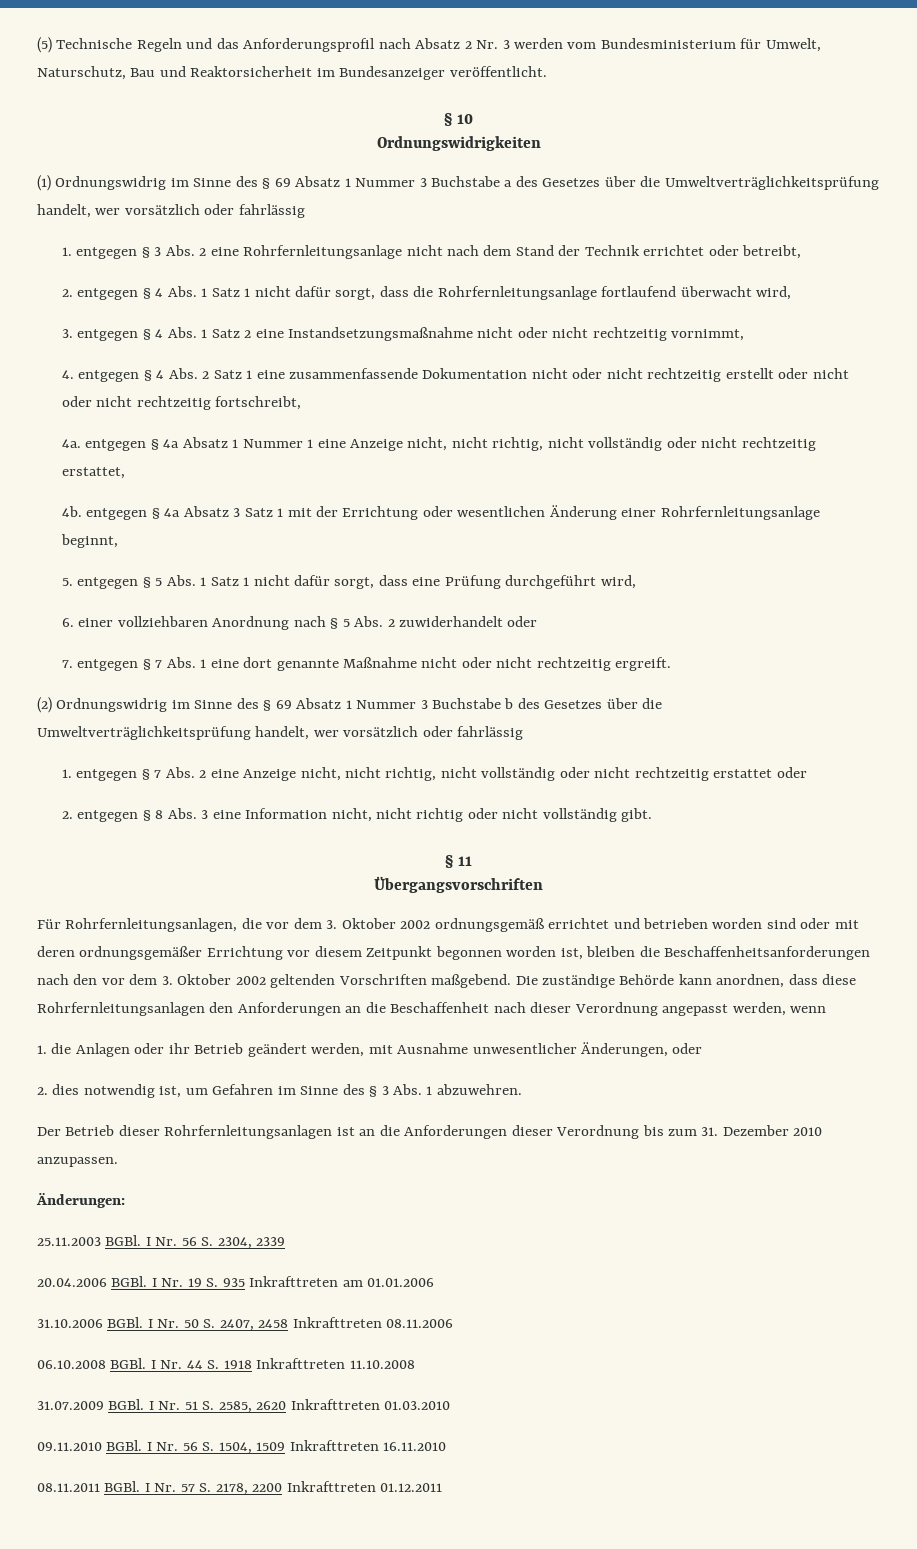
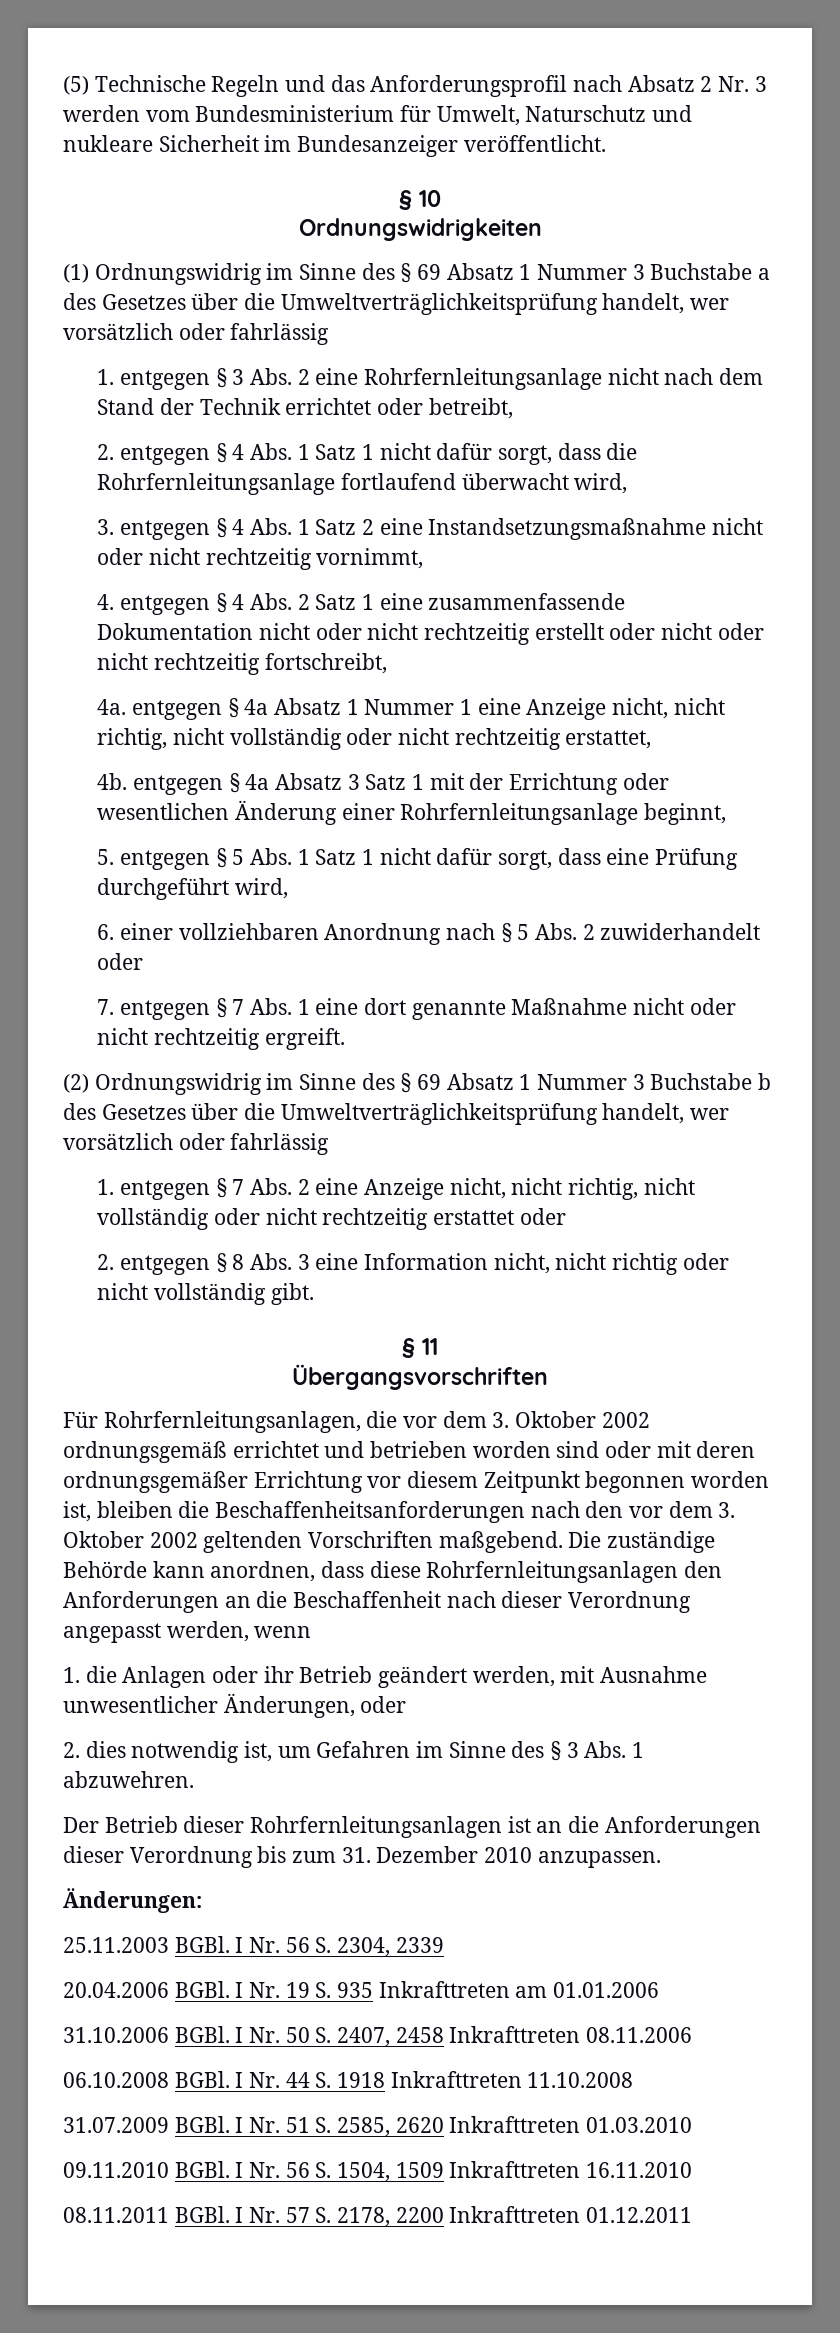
- (5) Technische Regeln und das Anforderungsprofil nach Absatz 2 Nr. 3 werden vom Bundesministerium für Umwelt, Naturschutz, Bau und Reaktorsicherheit im Bundesanzeiger veröffentlicht.
+ (5) Technische Regeln und das Anforderungsprofil nach Absatz 2 Nr. 3 werden vom Bundesministerium für Umwelt, Naturschutz und nukleare Sicherheit im Bundesanzeiger veröffentlicht.

